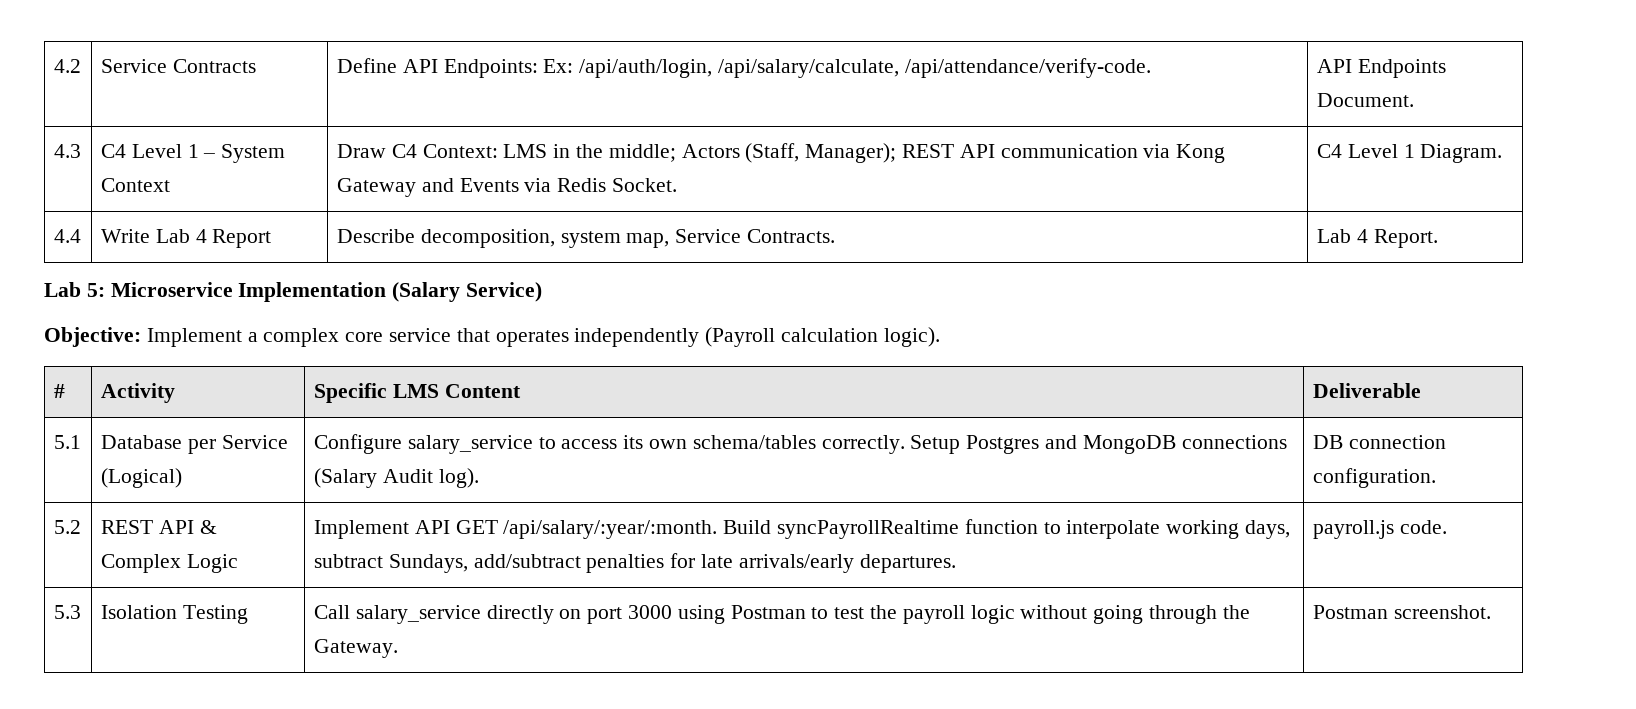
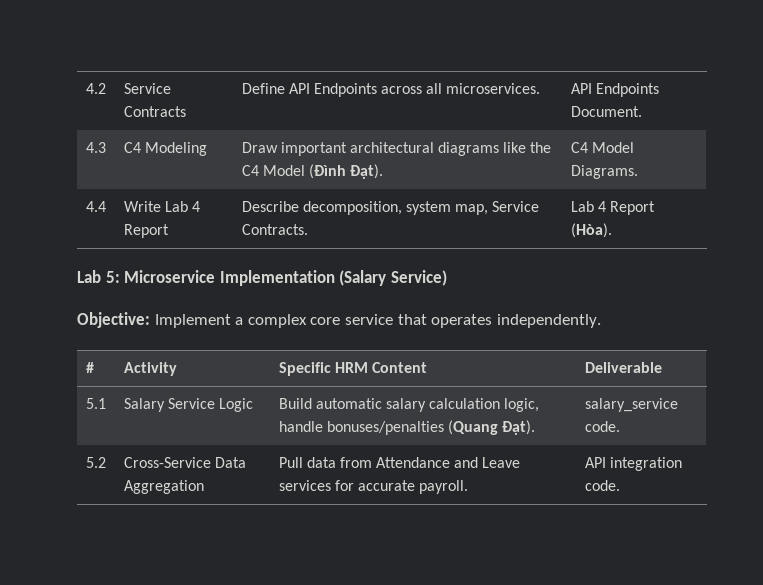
- 4.2 | Service Contracts | Define API Endpoints: Ex: /api/auth/login, /api/salary/calculate, /api/attendance/verify-code. | API Endpoints Document.
+ 4.2 | Service Contracts | Define API Endpoints across all microservices. | API Endpoints Document.
- 4.3 | C4 Level 1 – System Context | Draw C4 Context: LMS in the middle; Actors (Staff, Manager); REST API communication via Kong Gateway and Events via Redis Socket. | C4 Level 1 Diagram.
+ 4.3 | C4 Modeling | Draw important architectural diagrams like the C4 Model (Đình Đạt). | C4 Model Diagrams.
- 4.4 | Write Lab 4 Report | Describe decomposition, system map, Service Contracts. | Lab 4 Report.
+ 4.4 | Write Lab 4 Report | Describe decomposition, system map, Service Contracts. | Lab 4 Report (Hòa).
- Objective: Implement a complex core service that operates independently (Payroll calculation logic).
+ Objective: Implement a complex core service that operates independently.
- # | Activity | Specific LMS Content | Deliverable
+ # | Activity | Specific HRM Content | Deliverable
- 5.1 | Database per Service (Logical) | Configure salary_service to access its own schema/tables correctly. Setup Postgres and MongoDB connections (Salary Audit log). | DB connection configuration.
- 5.2 | REST API & Complex Logic | Implement API GET /api/salary/:year/:month. Build syncPayrollRealtime function to interpolate working days, subtract Sundays, add/subtract penalties for late arrivals/early departures. | payroll.js code.
- 5.3 | Isolation Testing | Call salary_service directly on port 3000 using Postman to test the payroll logic without going through the Gateway. | Postman screenshot.
+ 5.1 | Salary Service Logic | Build automatic salary calculation logic, handle bonuses/penalties (Quang Đạt). | salary_service code.
+ 5.2 | Cross-Service Data Aggregation | Pull data from Attendance and Leave services for accurate payroll. | API integration code.

